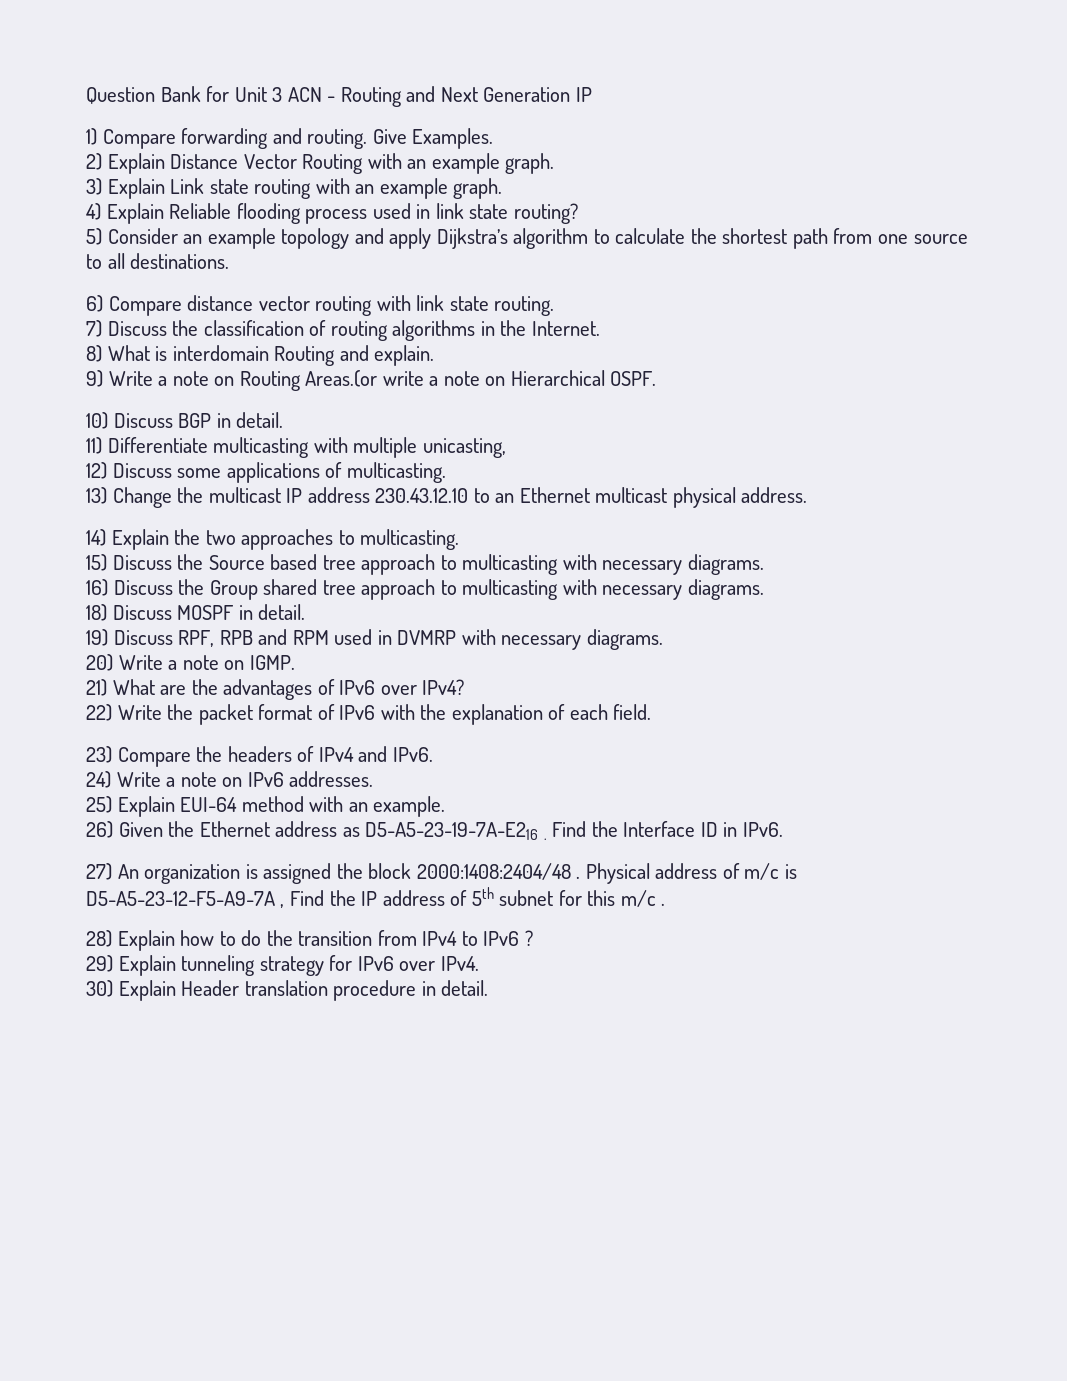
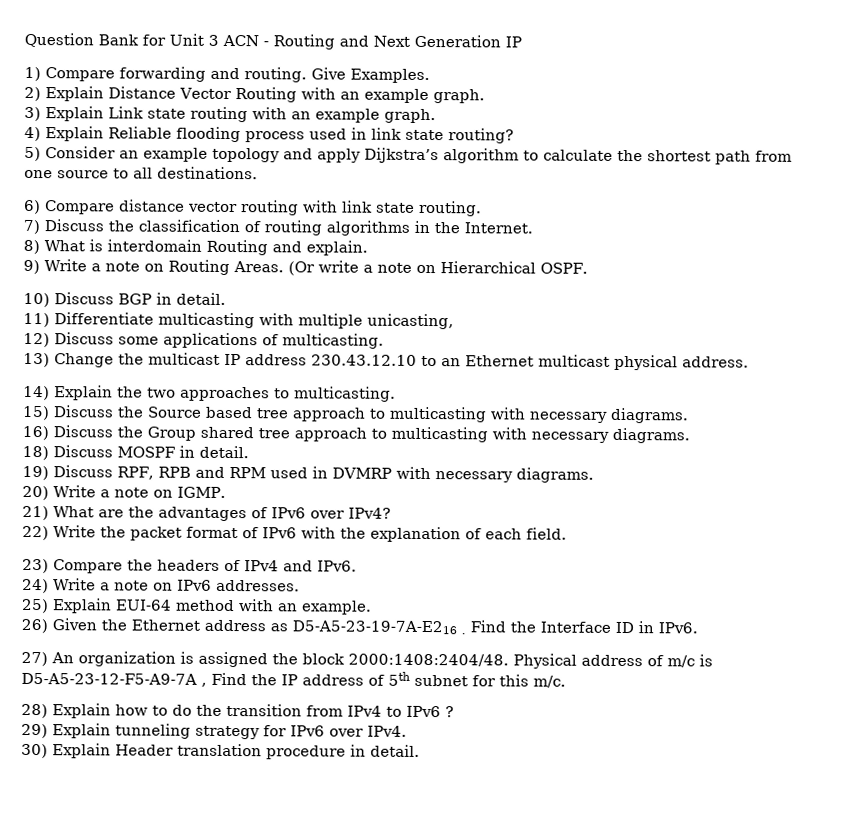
- 9) Write a note on Routing Areas.(or write a note on Hierarchical OSPF.
+ 9) Write a note on Routing Areas. (Or write a note on Hierarchical OSPF.
- 27) An organization is assigned the block 2000:1408:2404/48 .
+ 27) An organization is assigned the block 2000:1408:2404/48.
- Physical address of m/c is D5-A5-23-12-F5-A9-7A , Find the IP address of 5th subnet for this m/c .
+ Physical address of m/c is D5-A5-23-12-F5-A9-7A , Find the IP address of 5th subnet for this m/c.

